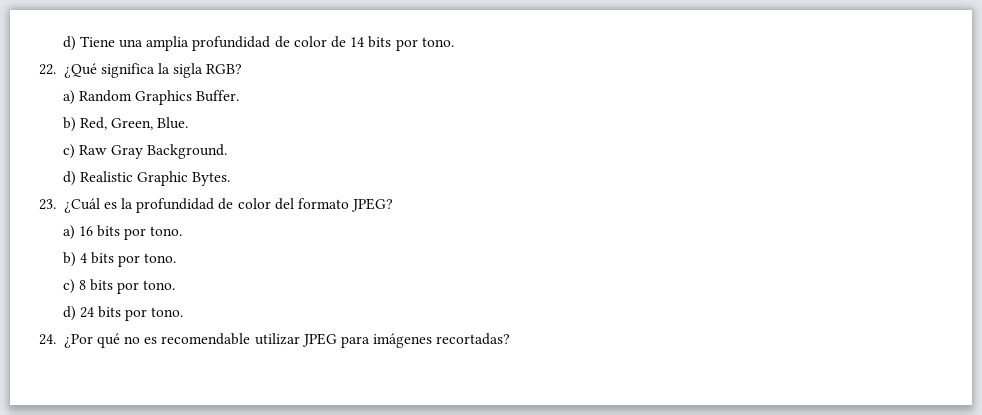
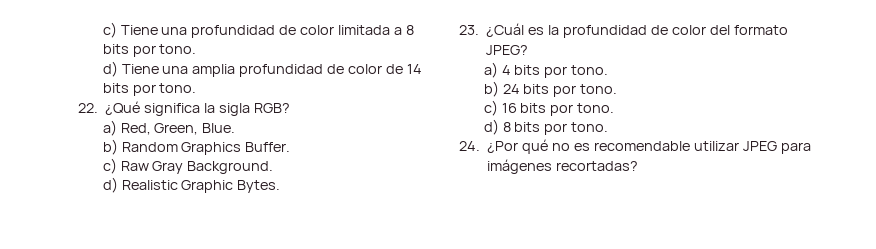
+ c) Tiene una profundidad de color limitada a 8 bits por tono.
- a) Random Graphics Buffer.
+ a) Red, Green, Blue.
+ b) Random Graphics Buffer.
- b) Red, Green, Blue.
- a) 16 bits por tono.
- b) 4 bits por tono.
- c) 8 bits por tono.
- d) 24 bits por tono.
+ a) 4 bits por tono.
+ b) 24 bits por tono.
+ c) 16 bits por tono.
+ d) 8 bits por tono.

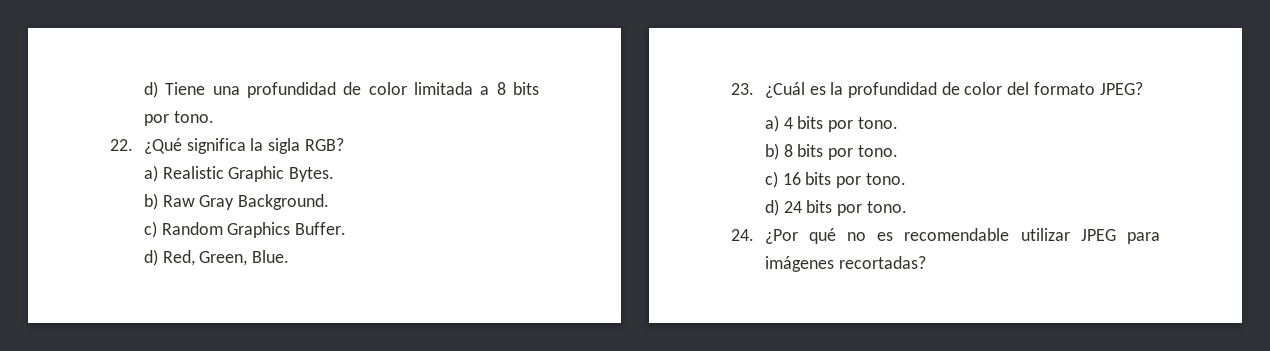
- c) Tiene una profundidad de color limitada a 8 bits por tono.
+ d) Tiene una profundidad de color limitada a 8 bits por tono.
- d) Tiene una amplia profundidad de color de 14 bits por tono.
- a) Red, Green, Blue.
- b) Random Graphics Buffer.
- c) Raw Gray Background.
- d) Realistic Graphic Bytes.
+ a) Realistic Graphic Bytes.
+ b) Raw Gray Background.
+ c) Random Graphics Buffer.
+ d) Red, Green, Blue.
- b) 24 bits por tono.
+ b) 8 bits por tono.
- d) 8 bits por tono.
+ d) 24 bits por tono.

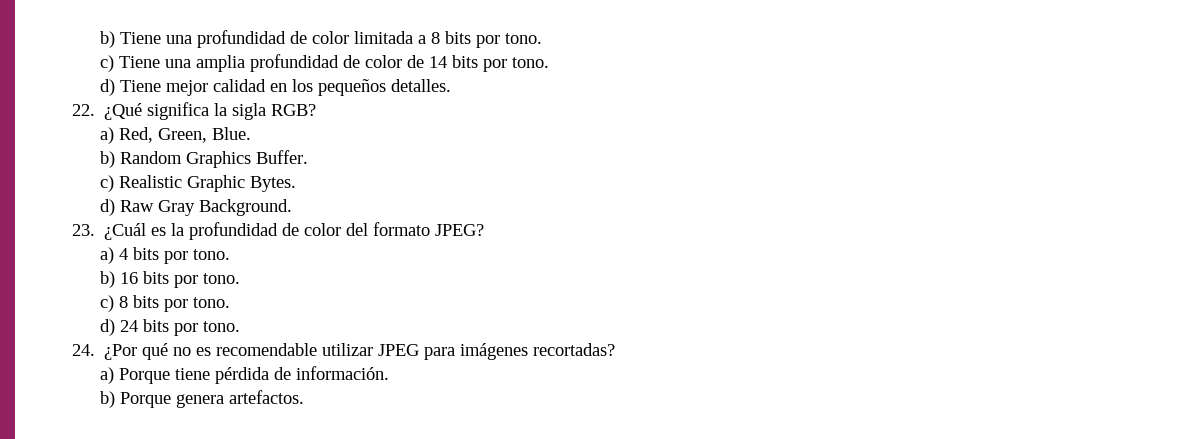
- d) Tiene una profundidad de color limitada a 8 bits por tono.
+ b) Tiene una profundidad de color limitada a 8 bits por tono.
+ c) Tiene una amplia profundidad de color de 14 bits por tono.
+ d) Tiene mejor calidad en los pequeños detalles.
- a) Realistic Graphic Bytes.
+ a) Red, Green, Blue.
+ b) Random Graphics Buffer.
+ c) Realistic Graphic Bytes.
- b) Raw Gray Background.
+ d) Raw Gray Background.
- c) Random Graphics Buffer.
- d) Red, Green, Blue.
- b) 8 bits por tono.
- c) 16 bits por tono.
+ b) 16 bits por tono.
+ c) 8 bits por tono.
+ a) Porque tiene pérdida de información.
+ b) Porque genera artefactos.

